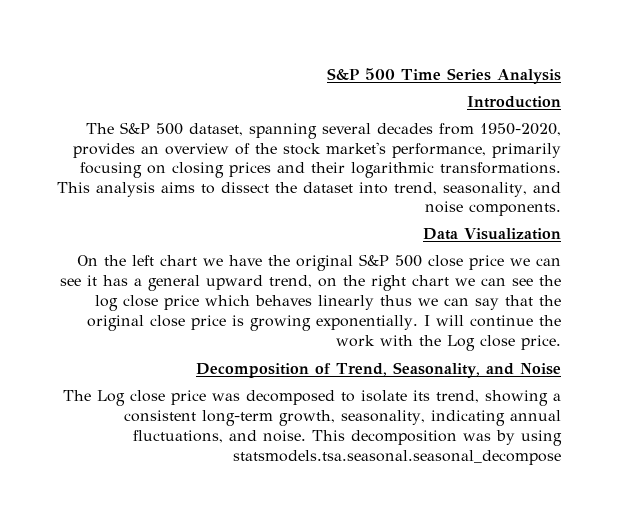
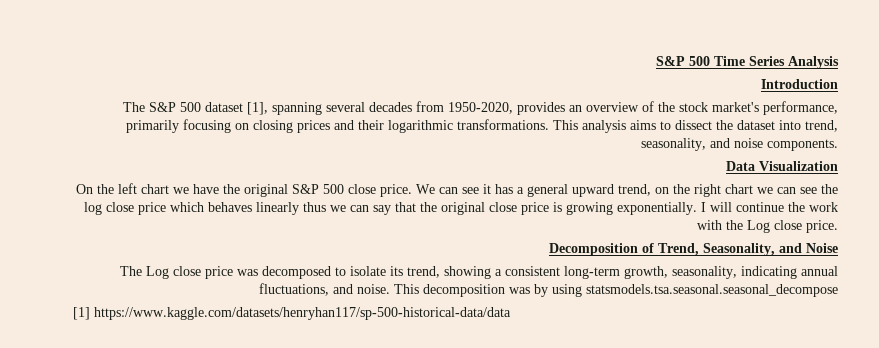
- The S&P 500 dataset, spanning several decades from 1950-2020, provides an overview of the stock market's performance, primarily focusing on closing prices and their logarithmic transformations.
+ The S&P 500 dataset [1], spanning several decades from 1950-2020, provides an overview of the stock market's performance, primarily focusing on closing prices and their logarithmic transformations.
- On the left chart we have the original S&P 500 close price we can see it has a general upward trend, on the right chart we can see the log close price which behaves linearly thus we can say that the original close price is growing exponentially.
+ On the left chart we have the original S&P 500 close price. We can see it has a general upward trend, on the right chart we can see the log close price which behaves linearly thus we can say that the original close price is growing exponentially.
+ [1] https://www.kaggle.com/datasets/henryhan117/sp-500-historical-data/data

